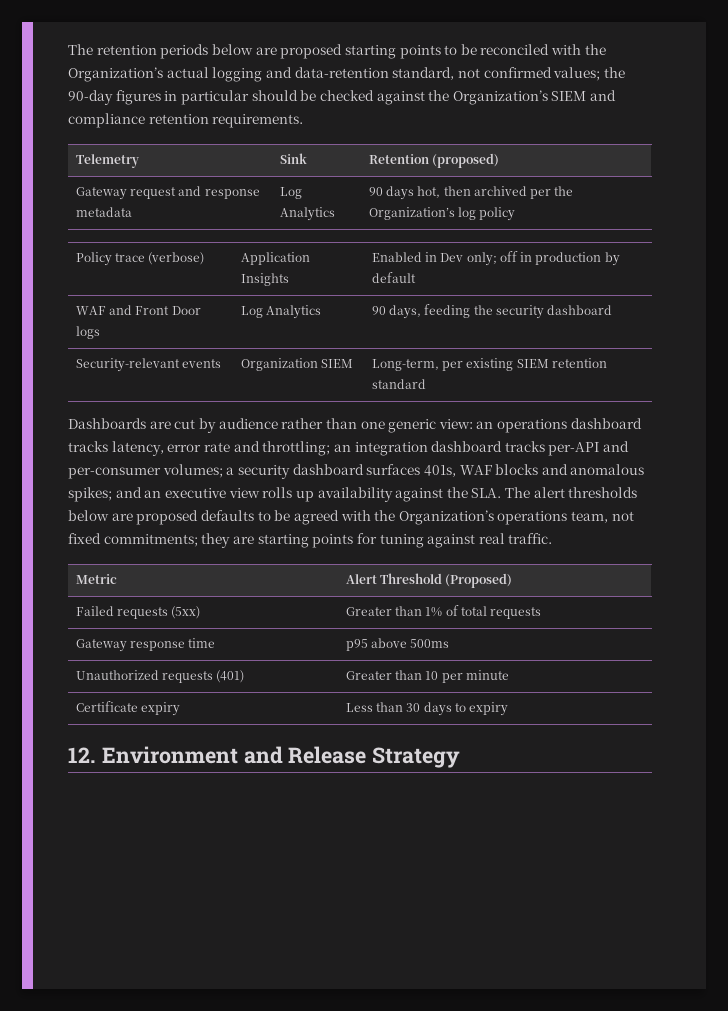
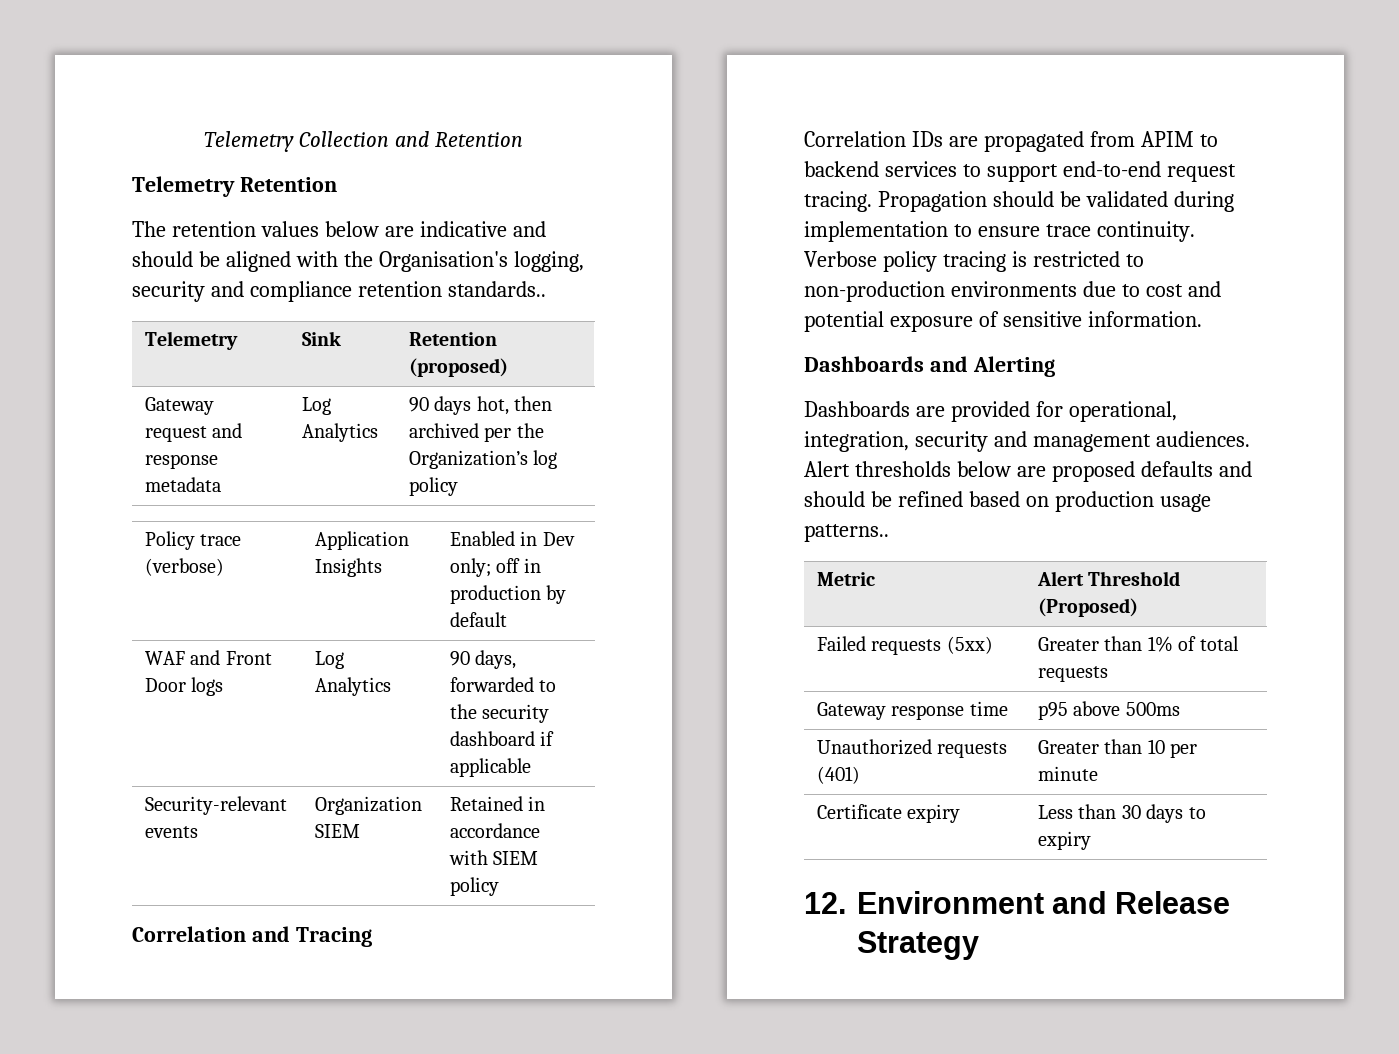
+ Telemetry Collection and Retention
+ Telemetry Retention
- The retention periods below are proposed starting points to be reconciled with the Organization’s actual logging and data-retention standard, not confirmed values; the 90-day figures in particular should be checked against the Organization’s SIEM and compliance retention requirements.
+ The retention values below are indicative and should be aligned with the Organisation's logging, security and compliance retention standards..
- WAF and Front Door logs | Log Analytics | 90 days, feeding the security dashboard
+ WAF and Front Door logs | Log Analytics | 90 days, forwarded to the security dashboard if applicable
- Security-relevant events | Organization SIEM | Long-term, per existing SIEM retention standard
- Dashboards are cut by audience rather than one generic view: an operations dashboard tracks latency, error rate and throttling; an integration dashboard tracks per-API and per-consumer volumes; a security dashboard surfaces 401s, WAF blocks and anomalous spikes; and an executive view rolls up availability against the SLA. The alert thresholds below are proposed defaults to be agreed with the Organization’s operations team, not fixed commitments; they are starting points for tuning against real traffic.
+ Security-relevant events | Organization SIEM | Retained in accordance with SIEM policy
+ Correlation and Tracing
+ Correlation IDs are propagated from APIM to backend services to support end-to-end request tracing. Propagation should be validated during implementation to ensure trace continuity. Verbose policy tracing is restricted to non-production environments due to cost and potential exposure of sensitive information.
+ Dashboards and Alerting
+ Dashboards are provided for operational, integration, security and management audiences. Alert thresholds below are proposed defaults and should be refined based on production usage patterns..

